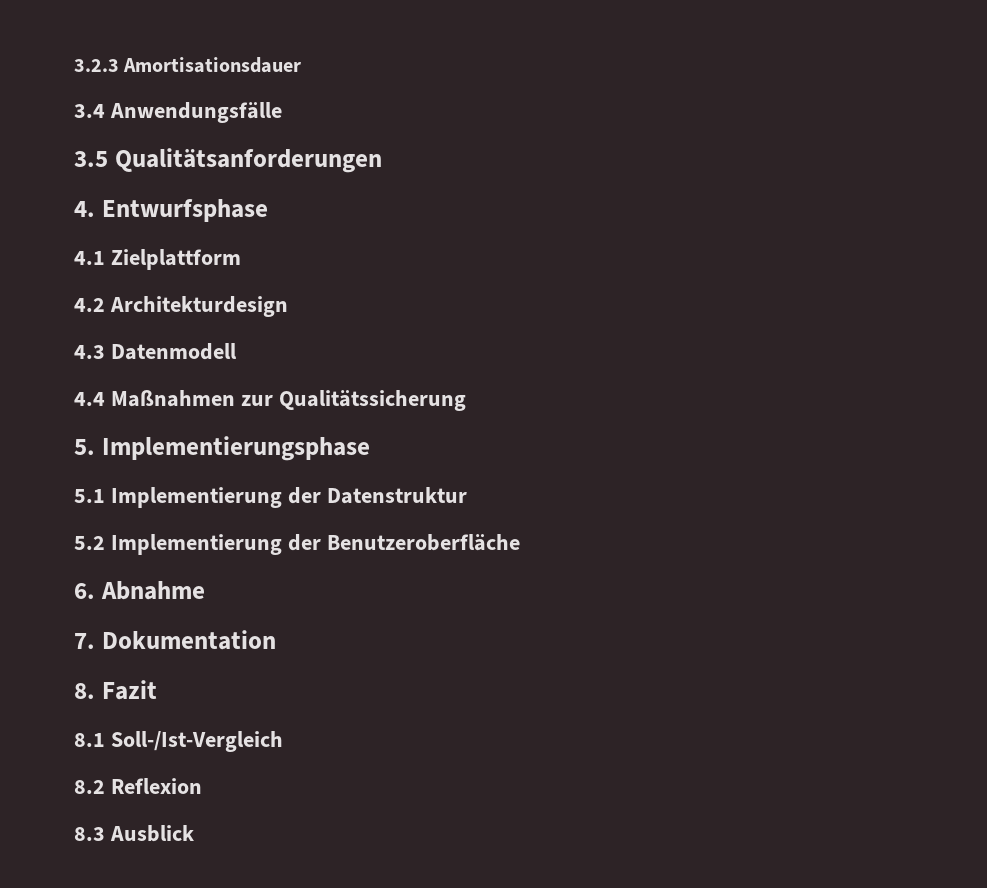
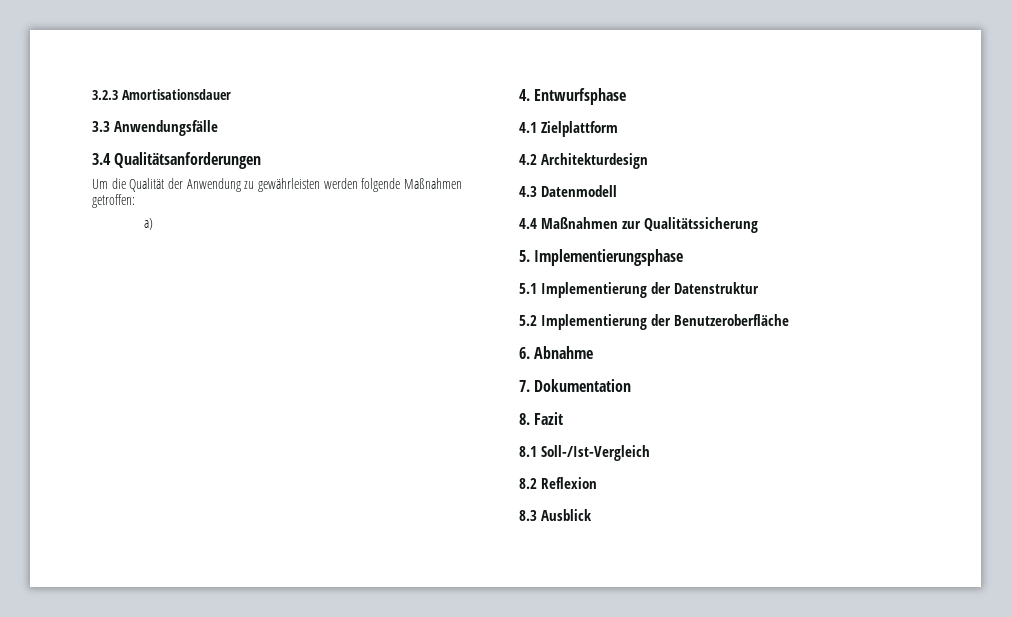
- 3.4 Anwendungsfälle
+ 3.3 Anwendungsfälle
- 3.5 Qualitätsanforderungen
+ 3.4 Qualitätsanforderungen
+ Um die Qualität der Anwendung zu gewährleisten werden folgende Maßnahmen getroffen:
+ a)

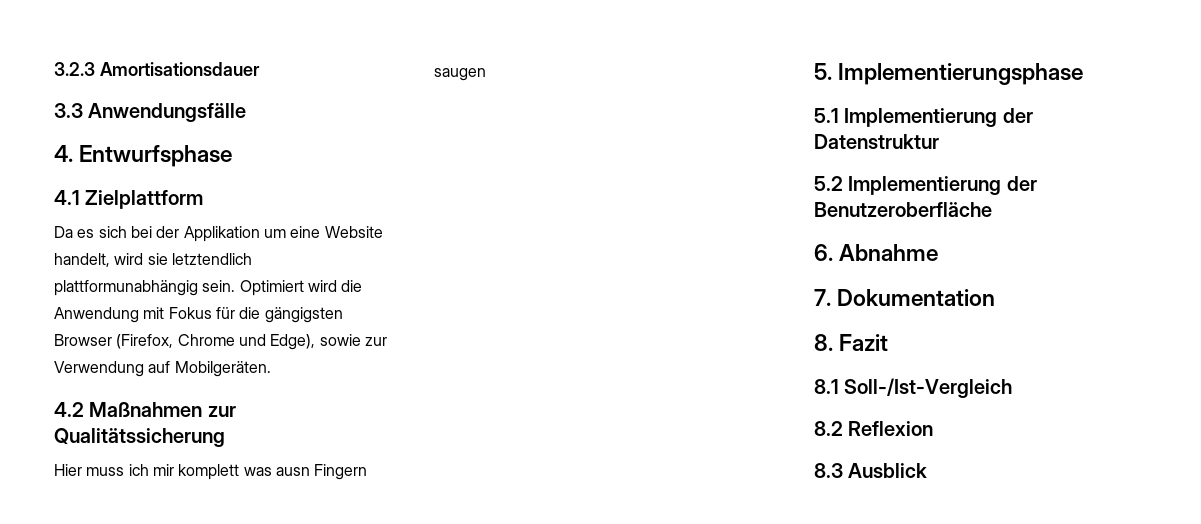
- 3.4 Qualitätsanforderungen
- Um die Qualität der Anwendung zu gewährleisten werden folgende Maßnahmen getroffen:
- a)
  4. Entwurfsphase
  4.1 Zielplattform
- 4.2 Architekturdesign
- 4.3 Datenmodell
- 4.4 Maßnahmen zur Qualitätssicherung
+ Da es sich bei der Applikation um eine Website handelt, wird sie letztendlich plattformunabhängig sein. Optimiert wird die Anwendung mit Fokus für die gängigsten Browser (Firefox, Chrome und Edge), sowie zur Verwendung auf Mobilgeräten.
+ 4.2 Maßnahmen zur Qualitätssicherung
+ Hier muss ich mir komplett was ausn Fingern saugen

